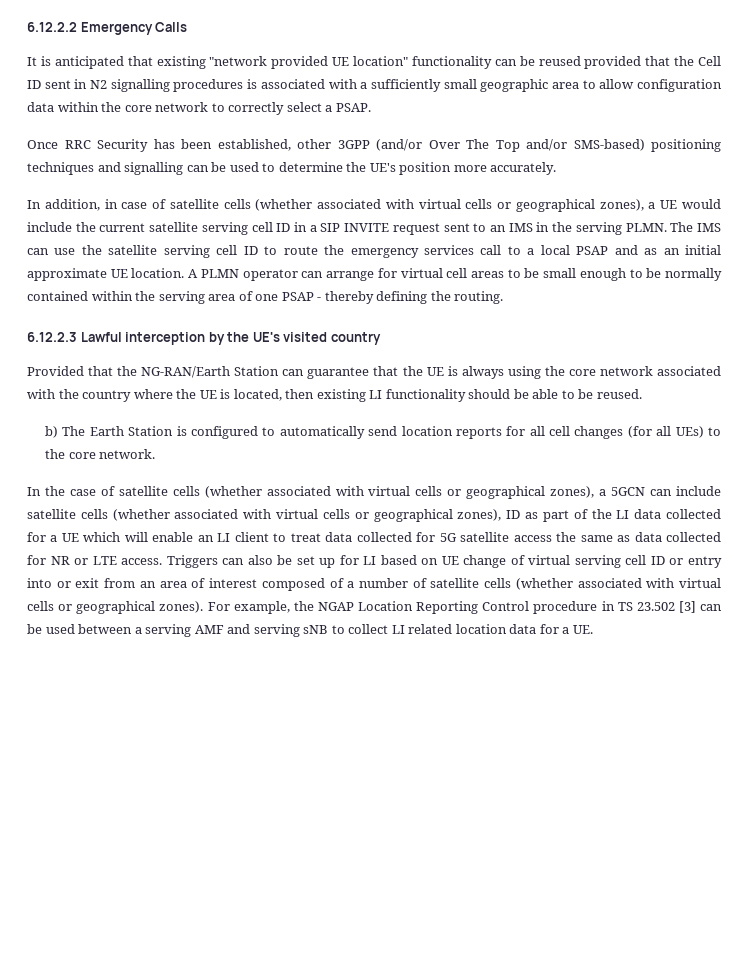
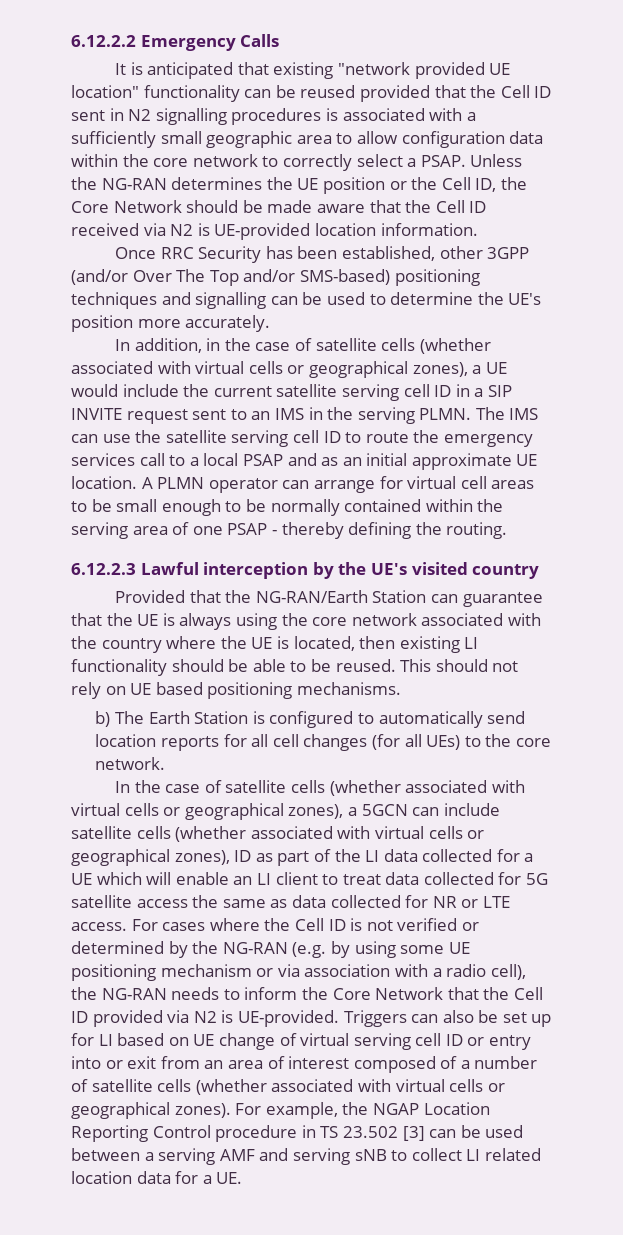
+ Unless the NG-RAN determines the UE position or the Cell ID, the Core Network should be made aware that the Cell ID received via N2 is UE-provided location information.
- In addition, in case of satellite cells (whether associated with virtual cells or geographical zones), a UE would include the current satellite serving cell ID in a SIP INVITE request sent to an IMS in the serving PLMN.
+ In addition, in the case of satellite cells (whether associated with virtual cells or geographical zones), a UE would include the current satellite serving cell ID in a SIP INVITE request sent to an IMS in the serving PLMN.
+ This should not rely on UE based positioning mechanisms.
+ For cases where the Cell ID is not verified or determined by the NG-RAN (e.g. by using some UE positioning mechanism or via association with a radio cell), the NG-RAN needs to inform the Core Network that the Cell ID provided via N2 is UE-provided.

